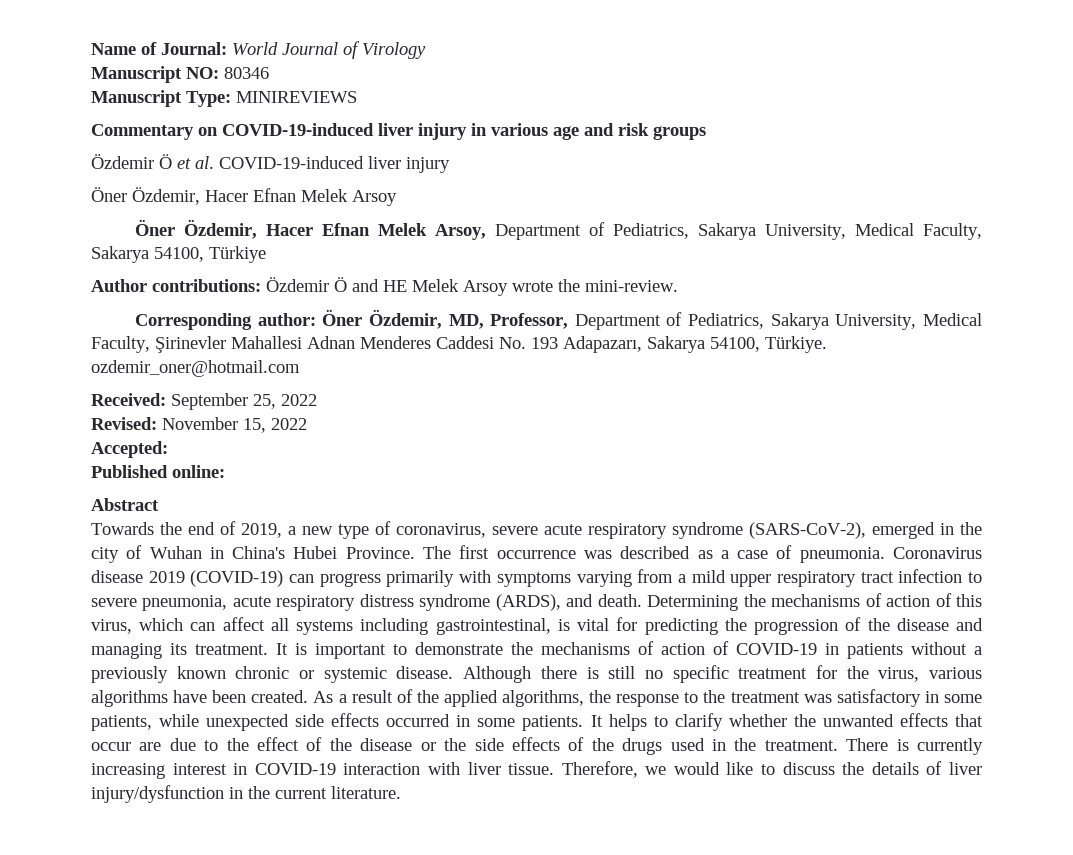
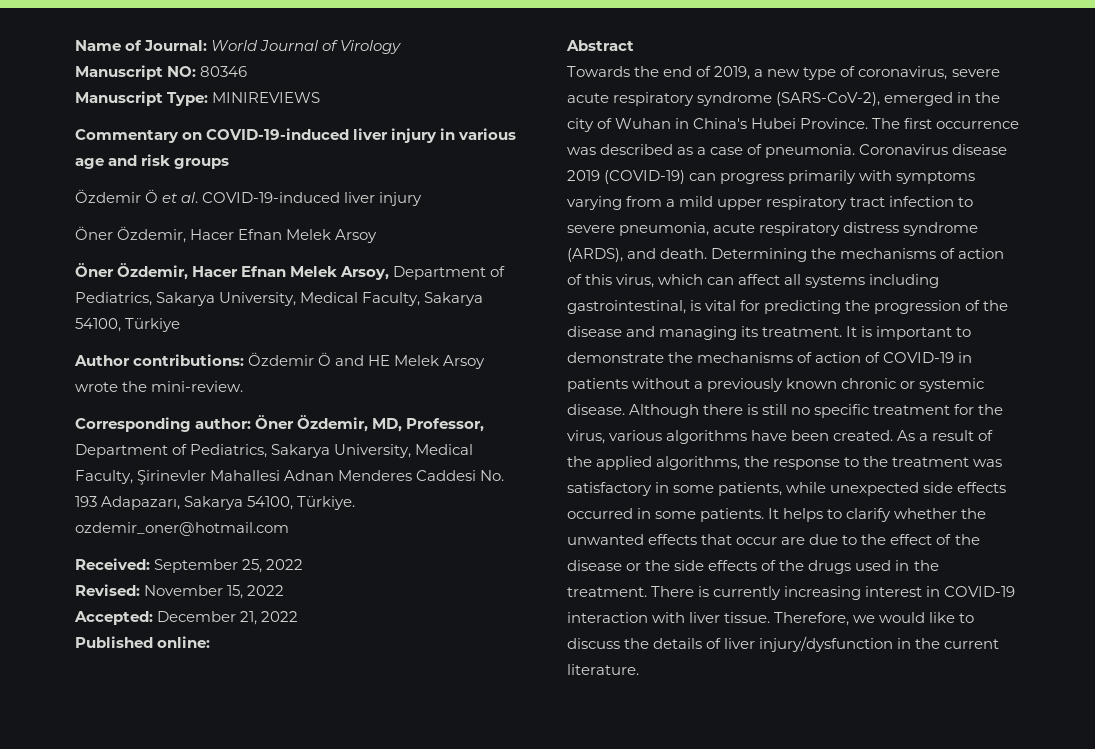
- Accepted:
+ Accepted: December 21, 2022

